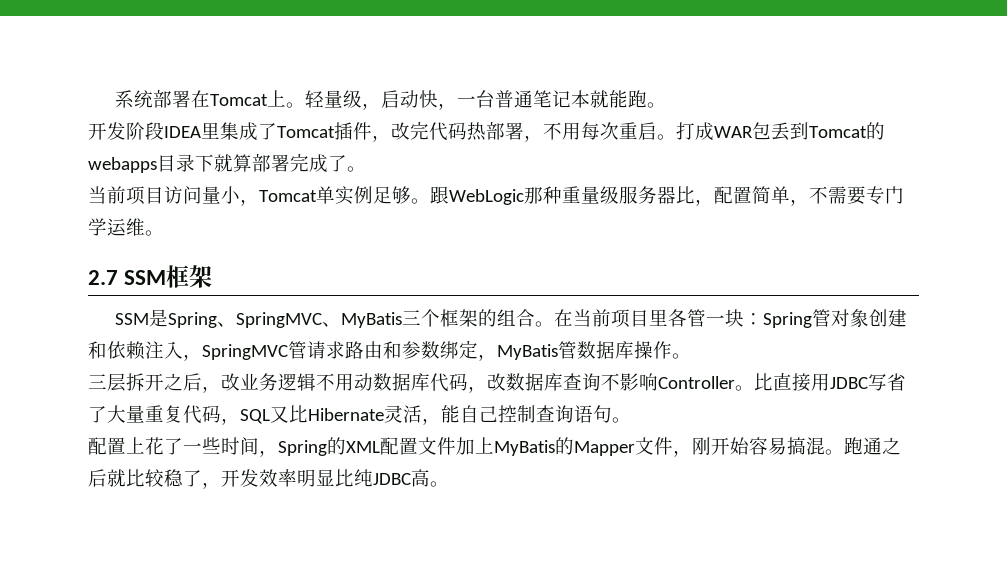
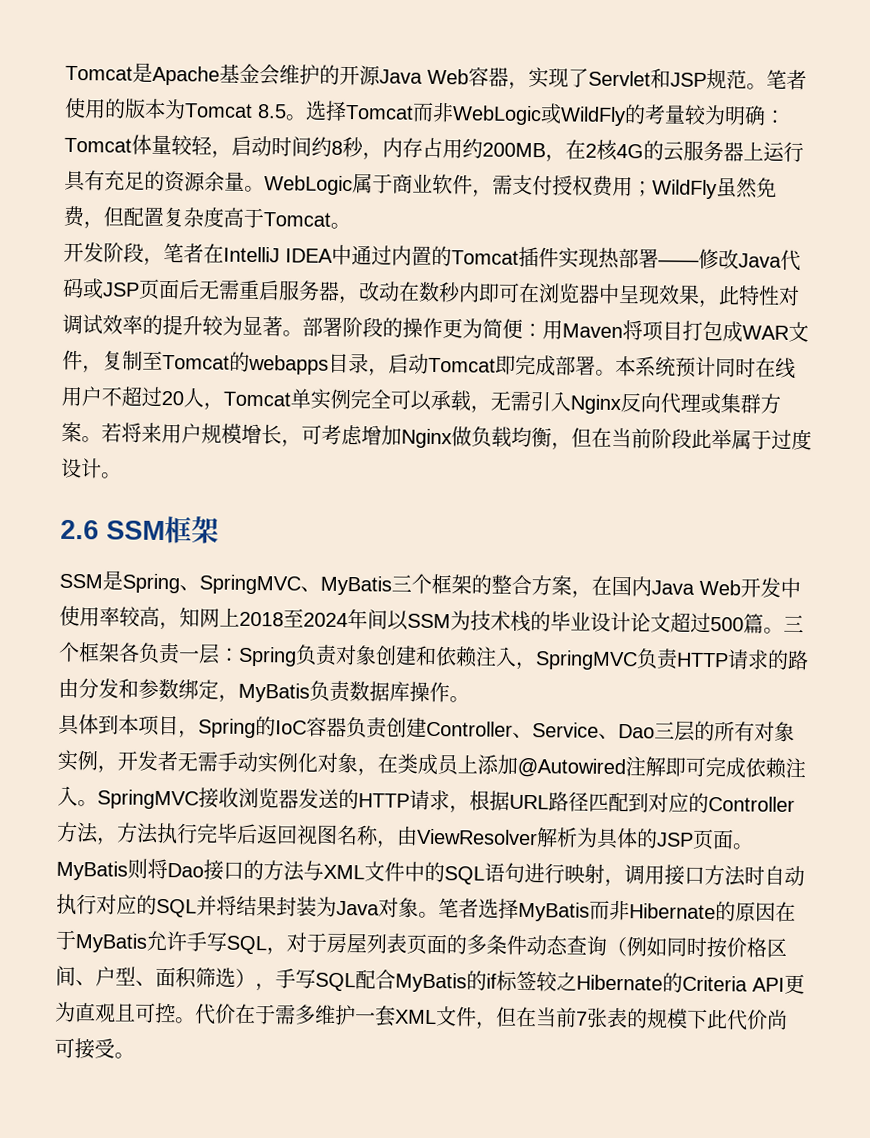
- 系统部署在Tomcat上。轻量级，启动快，一台普通笔记本就能跑。
- 开发阶段IDEA里集成了Tomcat插件，改完代码热部署，不用每次重启。打成WAR包丢到Tomcat的webapps目录下就算部署完成了。
- 当前项目访问量小，Tomcat单实例足够。跟WebLogic那种重量级服务器比，配置简单，不需要专门学运维。
- 2.7 SSM框架
+ Tomcat是Apache基金会维护的开源Java Web容器，实现了Servlet和JSP规范。笔者使用的版本为Tomcat 8.5。选择Tomcat而非WebLogic或WildFly的考量较为明确：Tomcat体量较轻，启动时间约8秒，内存占用约200MB，在2核4G的云服务器上运行具有充足的资源余量。WebLogic属于商业软件，需支付授权费用；WildFly虽然免费，但配置复杂度高于Tomcat。
+ 开发阶段，笔者在IntelliJ IDEA中通过内置的Tomcat插件实现热部署——修改Java代码或JSP页面后无需重启服务器，改动在数秒内即可在浏览器中呈现效果，此特性对调试效率的提升较为显著。部署阶段的操作更为简便：用Maven将项目打包成WAR文件，复制至Tomcat的webapps目录，启动Tomcat即完成部署。本系统预计同时在线用户不超过20人，Tomcat单实例完全可以承载，无需引入Nginx反向代理或集群方案。若将来用户规模增长，可考虑增加Nginx做负载均衡，但在当前阶段此举属于过度设计。
+ 2.6 SSM框架
- SSM是Spring、SpringMVC、MyBatis三个框架的组合。在当前项目里各管一块：Spring管对象创建和依赖注入，SpringMVC管请求路由和参数绑定，MyBatis管数据库操作。
+ SSM是Spring、SpringMVC、MyBatis三个框架的整合方案，在国内Java Web开发中使用率较高，知网上2018至2024年间以SSM为技术栈的毕业设计论文超过500篇。三个框架各负责一层：Spring负责对象创建和依赖注入，SpringMVC负责HTTP请求的路由分发和参数绑定，MyBatis负责数据库操作。
- 三层拆开之后，改业务逻辑不用动数据库代码，改数据库查询不影响Controller。比直接用JDBC写省了大量重复代码，SQL又比Hibernate灵活，能自己控制查询语句。
- 配置上花了一些时间，Spring的XML配置文件加上MyBatis的Mapper文件，刚开始容易搞混。跑通之后就比较稳了，开发效率明显比纯JDBC高。
+ 具体到本项目，Spring的IoC容器负责创建Controller、Service、Dao三层的所有对象实例，开发者无需手动实例化对象，在类成员上添加@Autowired注解即可完成依赖注入。SpringMVC接收浏览器发送的HTTP请求，根据URL路径匹配到对应的Controller方法，方法执行完毕后返回视图名称，由ViewResolver解析为具体的JSP页面。MyBatis则将Dao接口的方法与XML文件中的SQL语句进行映射，调用接口方法时自动执行对应的SQL并将结果封装为Java对象。笔者选择MyBatis而非Hibernate的原因在于MyBatis允许手写SQL，对于房屋列表页面的多条件动态查询（例如同时按价格区间、户型、面积筛选），手写SQL配合MyBatis的if标签较之Hibernate的Criteria API更为直观且可控。代价在于需多维护一套XML文件，但在当前7张表的规模下此代价尚可接受。

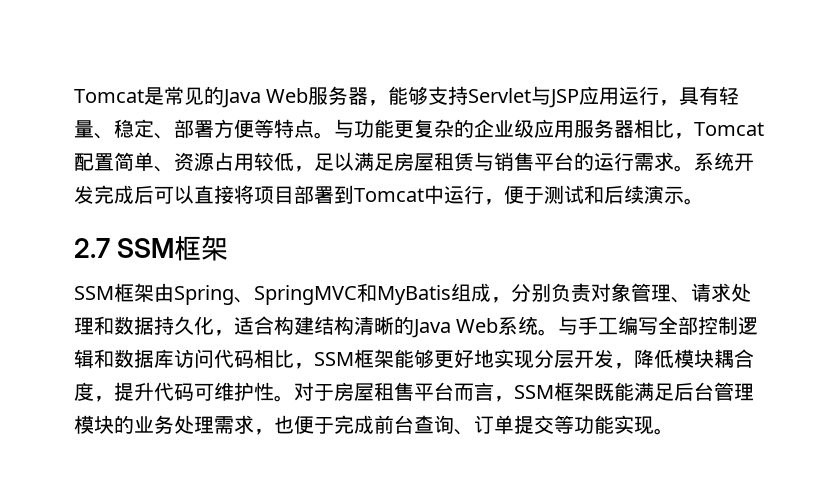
- Tomcat是Apache基金会维护的开源Java Web容器，实现了Servlet和JSP规范。笔者使用的版本为Tomcat 8.5。选择Tomcat而非WebLogic或WildFly的考量较为明确：Tomcat体量较轻，启动时间约8秒，内存占用约200MB，在2核4G的云服务器上运行具有充足的资源余量。WebLogic属于商业软件，需支付授权费用；WildFly虽然免费，但配置复杂度高于Tomcat。
- 开发阶段，笔者在IntelliJ IDEA中通过内置的Tomcat插件实现热部署——修改Java代码或JSP页面后无需重启服务器，改动在数秒内即可在浏览器中呈现效果，此特性对调试效率的提升较为显著。部署阶段的操作更为简便：用Maven将项目打包成WAR文件，复制至Tomcat的webapps目录，启动Tomcat即完成部署。本系统预计同时在线用户不超过20人，Tomcat单实例完全可以承载，无需引入Nginx反向代理或集群方案。若将来用户规模增长，可考虑增加Nginx做负载均衡，但在当前阶段此举属于过度设计。
- 2.6 SSM框架
+ Tomcat是常见的Java Web服务器，能够支持Servlet与JSP应用运行，具有轻量、稳定、部署方便等特点。与功能更复杂的企业级应用服务器相比，Tomcat配置简单、资源占用较低，足以满足房屋租赁与销售平台的运行需求。系统开发完成后可以直接将项目部署到Tomcat中运行，便于测试和后续演示。
+ 2.7 SSM框架
- SSM是Spring、SpringMVC、MyBatis三个框架的整合方案，在国内Java Web开发中使用率较高，知网上2018至2024年间以SSM为技术栈的毕业设计论文超过500篇。三个框架各负责一层：Spring负责对象创建和依赖注入，SpringMVC负责HTTP请求的路由分发和参数绑定，MyBatis负责数据库操作。
- 具体到本项目，Spring的IoC容器负责创建Controller、Service、Dao三层的所有对象实例，开发者无需手动实例化对象，在类成员上添加@Autowired注解即可完成依赖注入。SpringMVC接收浏览器发送的HTTP请求，根据URL路径匹配到对应的Controller方法，方法执行完毕后返回视图名称，由ViewResolver解析为具体的JSP页面。MyBatis则将Dao接口的方法与XML文件中的SQL语句进行映射，调用接口方法时自动执行对应的SQL并将结果封装为Java对象。笔者选择MyBatis而非Hibernate的原因在于MyBatis允许手写SQL，对于房屋列表页面的多条件动态查询（例如同时按价格区间、户型、面积筛选），手写SQL配合MyBatis的if标签较之Hibernate的Criteria API更为直观且可控。代价在于需多维护一套XML文件，但在当前7张表的规模下此代价尚可接受。
+ SSM框架由Spring、SpringMVC和MyBatis组成，分别负责对象管理、请求处理和数据持久化，适合构建结构清晰的Java Web系统。与手工编写全部控制逻辑和数据库访问代码相比，SSM框架能够更好地实现分层开发，降低模块耦合度，提升代码可维护性。对于房屋租售平台而言，SSM框架既能满足后台管理模块的业务处理需求，也便于完成前台查询、订单提交等功能实现。

